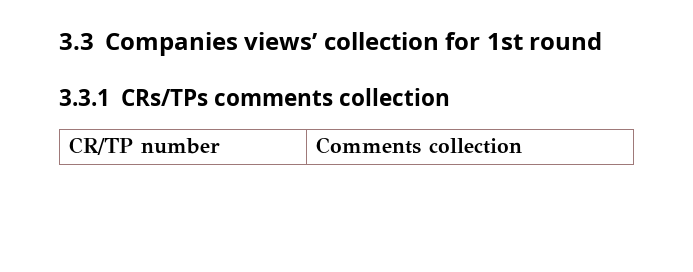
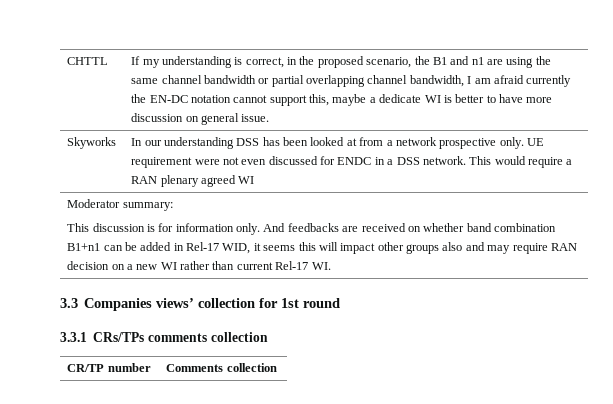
+ CHTTL | If my understanding is correct, in the proposed scenario, the B1 and n1 are using the same channel bandwidth or partial overlapping channel bandwidth, I am afraid currently the EN-DC notation cannot support this, maybe a dedicate WI is better to have more discussion on general issue.
+ Skyworks | In our understanding DSS has been looked at from a network prospective only. UE requirement were not even discussed for ENDC in a DSS network. This would require a RAN plenary agreed WI
+ Moderator summary:
+ This discussion is for information only. And feedbacks are received on whether band combination B1+n1 can be added in Rel-17 WID, it seems this will impact other groups also and may require RAN decision on a new WI rather than current Rel-17 WI.

